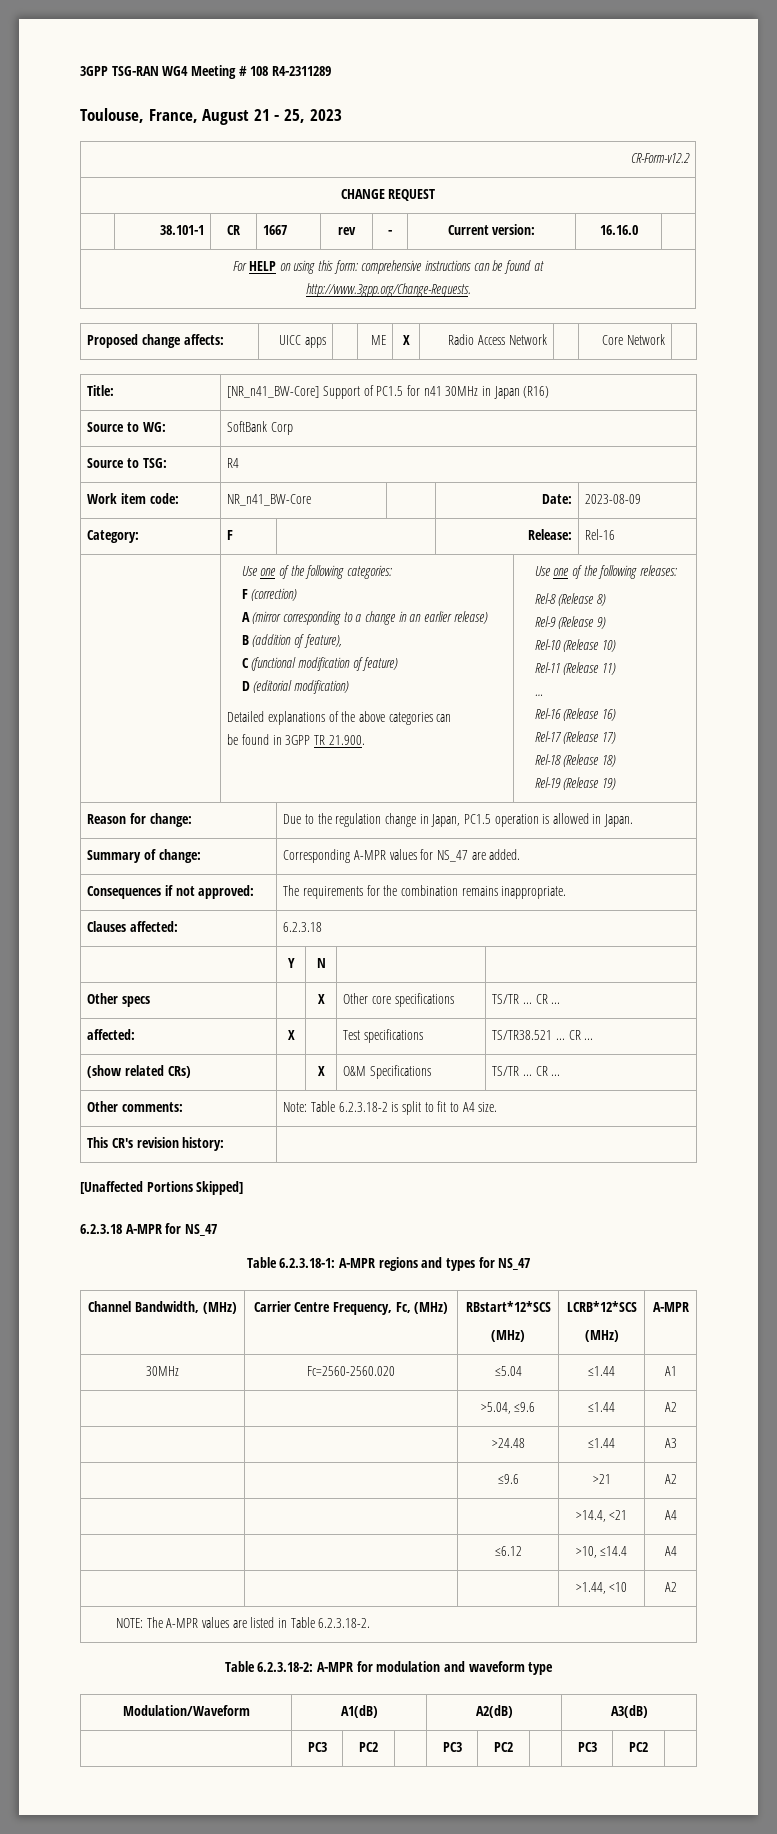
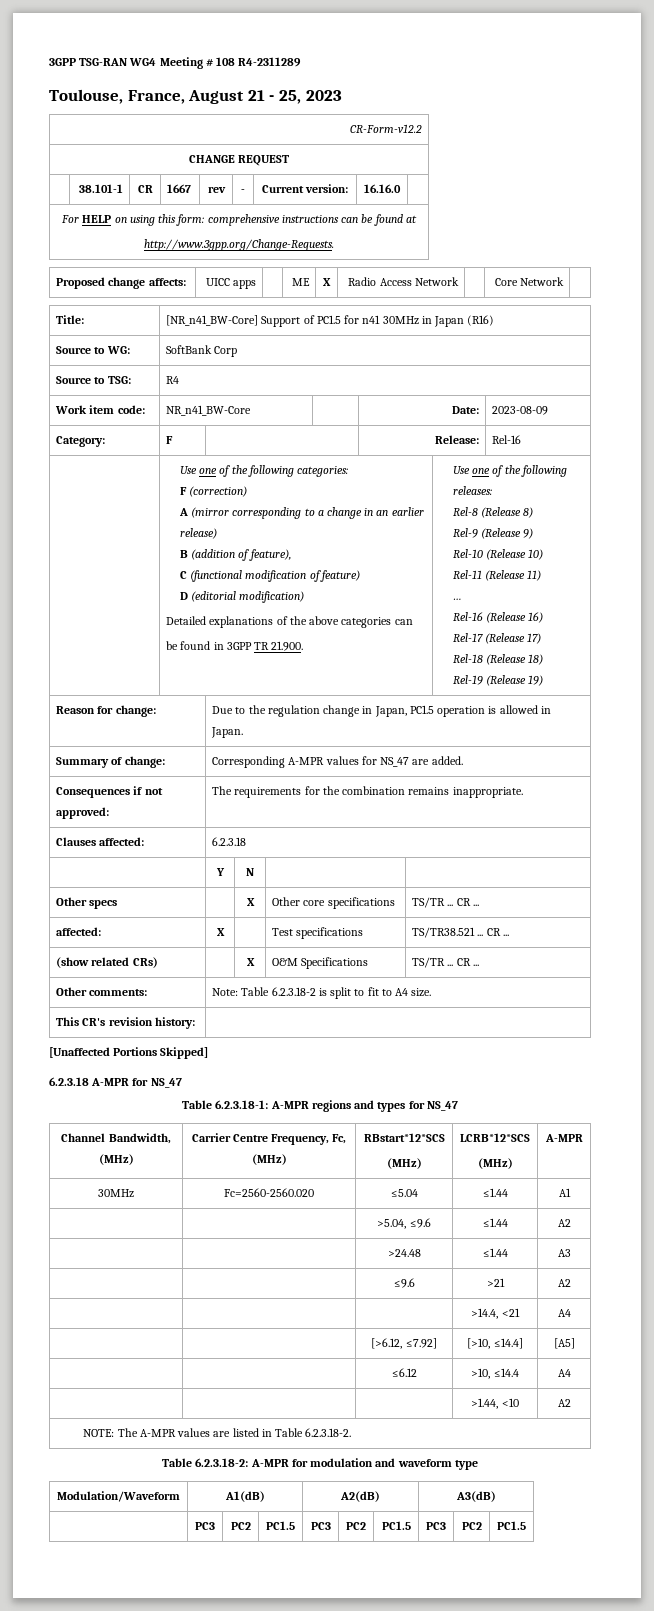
+ | | [>6.12, ≤7.92] | [>10, ≤14.4] | [A5]
- | PC3 | PC2 | | PC3 | PC2 | | PC3 | PC2 |
+ | PC3 | PC2 | PC1.5 | PC3 | PC2 | PC1.5 | PC3 | PC2 | PC1.5

